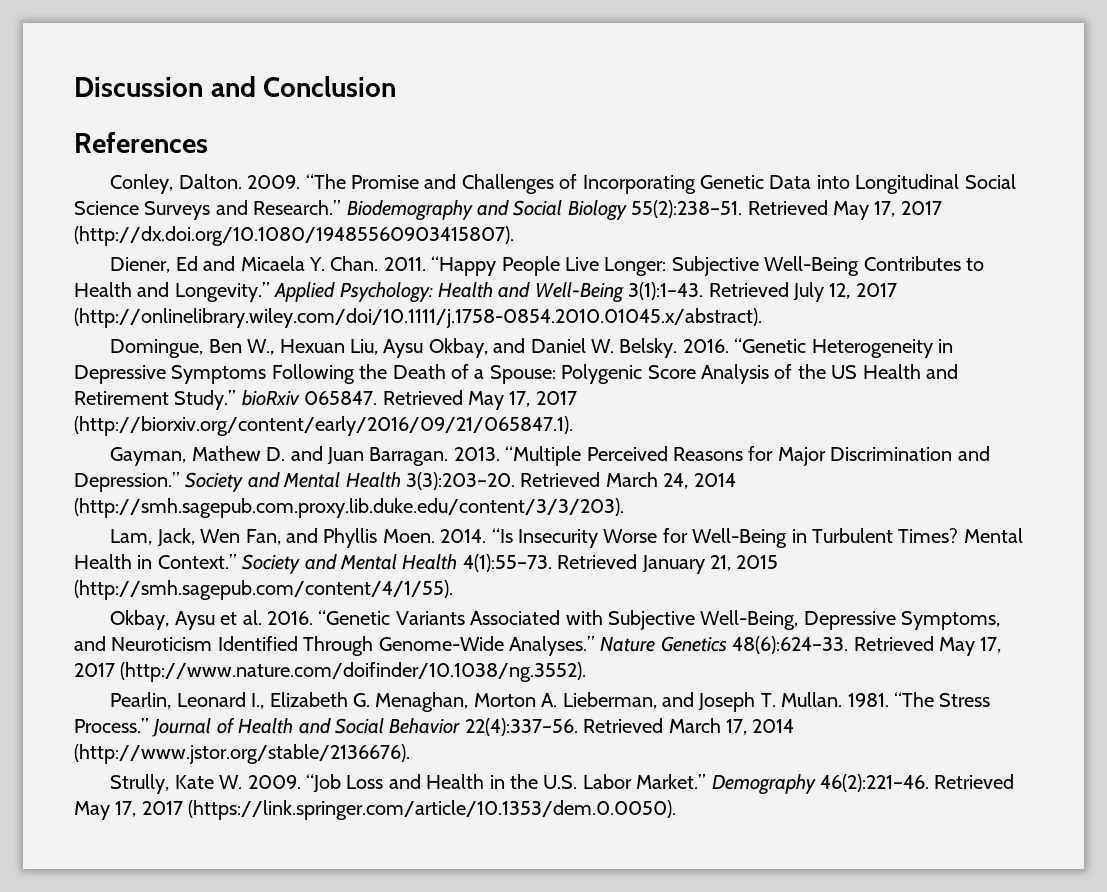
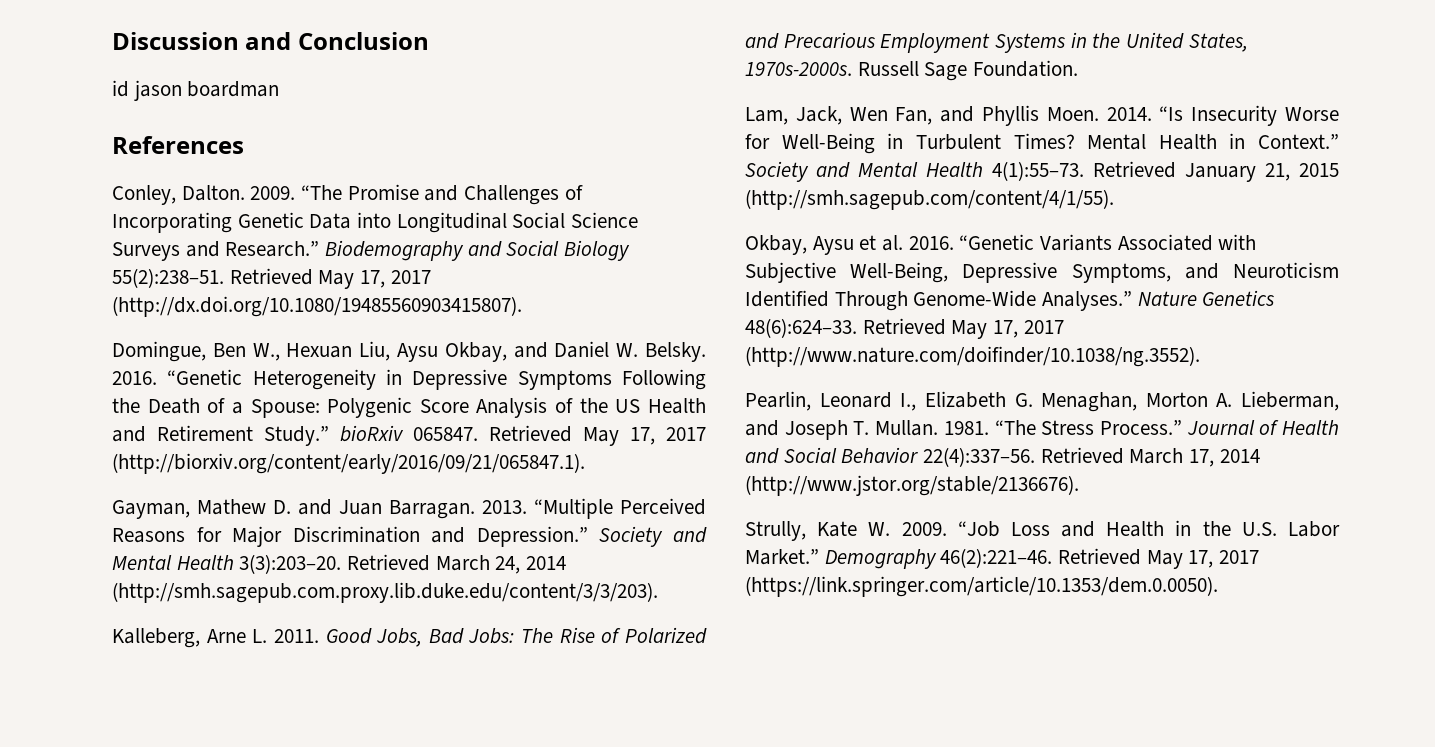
+ id jason boardman
- Diener, Ed and Micaela Y. Chan. 2011. “Happy People Live Longer: Subjective Well-Being Contributes to Health and Longevity.” Applied Psychology: Health and Well-Being 3(1):1–43. Retrieved July 12, 2017 (http://onlinelibrary.wiley.com/doi/10.1111/j.1758-0854.2010.01045.x/abstract).
+ Kalleberg, Arne L. 2011. Good Jobs, Bad Jobs: The Rise of Polarized and Precarious Employment Systems in the United States, 1970s-2000s. Russell Sage Foundation.

